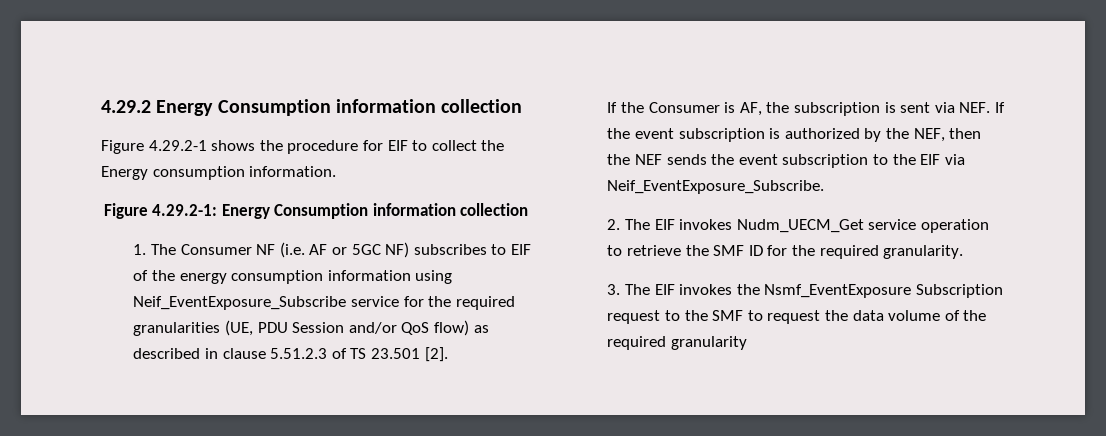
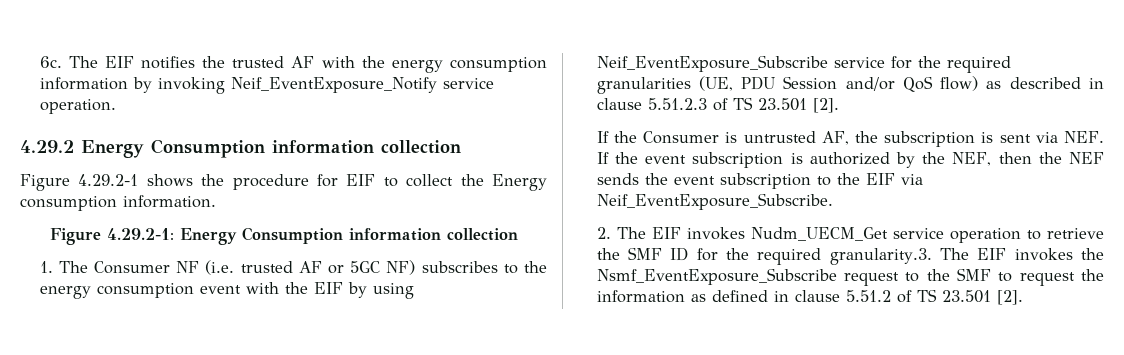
+ 6c. The EIF notifies the trusted AF with the energy consumption information by invoking Neif_EventExposure_Notify service operation.
- 1. The Consumer NF (i.e. AF or 5GC NF) subscribes to EIF of the energy consumption information using Neif_EventExposure_Subscribe service for the required granularities (UE, PDU Session and/or QoS flow) as described in clause 5.51.2.3 of TS 23.501 [2].
+ 1. The Consumer NF (i.e. trusted AF or 5GC NF) subscribes to the energy consumption event with the EIF by using Neif_EventExposure_Subscribe service for the required granularities (UE, PDU Session and/or QoS flow) as described in clause 5.51.2.3 of TS 23.501 [2].
- If the Consumer is AF, the subscription is sent via NEF. If the event subscription is authorized by the NEF, then the NEF sends the event subscription to the EIF via Neif_EventExposure_Subscribe.
+ If the Consumer is untrusted AF, the subscription is sent via NEF. If the event subscription is authorized by the NEF, then the NEF sends the event subscription to the EIF via Neif_EventExposure_Subscribe.
- 2. The EIF invokes Nudm_UECM_Get service operation to retrieve the SMF ID for the required granularity.
- 3. The EIF invokes the Nsmf_EventExposure Subscription request to the SMF to request the data volume of the required granularity
+ 2. The EIF invokes Nudm_UECM_Get service operation to retrieve the SMF ID for the required granularity.3. The EIF invokes the Nsmf_EventExposure_Subscribe request to the SMF to request the information as defined in clause 5.51.2 of TS 23.501 [2].

